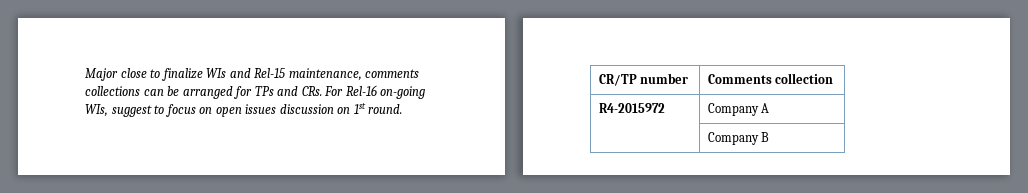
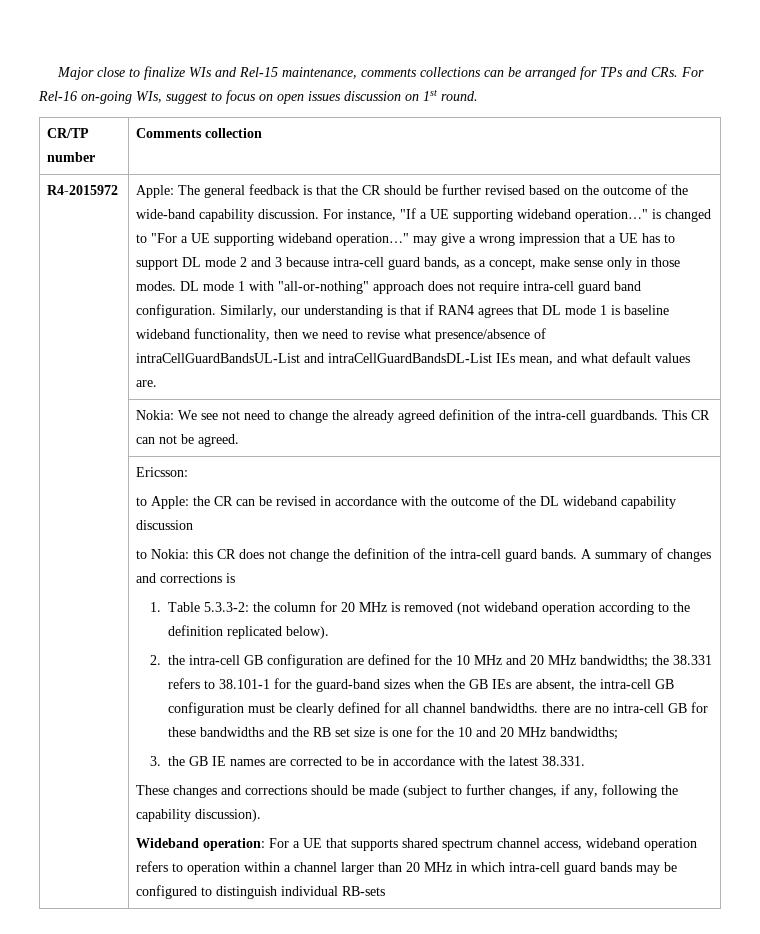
- Company A
- | Company B
+ Apple: The general feedback is that the CR should be further revised based on the outcome of the wide-band capability discussion. For instance, "If a UE supporting wideband operation…" is changed to "For a UE supporting wideband operation…" may give a wrong impression that a UE has to support DL mode 2 and 3 because intra-cell guard bands, as a concept, make sense only in those modes. DL mode 1 with "all-or-nothing" approach does not require intra-cell guard band configuration. Similarly, our understanding is that if RAN4 agrees that DL mode 1 is baseline wideband functionality, then we need to revise what presence/absence of intraCellGuardBandsUL-List and intraCellGuardBandsDL-List IEs mean, and what default values are.
+ | Nokia: We see not need to change the already agreed definition of the intra-cell guardbands. This CR can not be agreed.
+ | Ericsson:
+ to Apple: the CR can be revised in accordance with the outcome of the DL wideband capability discussion
+ to Nokia: this CR does not change the definition of the intra-cell guard bands. A summary of changes and corrections is
+ 1. Table 5.3.3-2: the column for 20 MHz is removed (not wideband operation according to the definition replicated below).
+ 2. the intra-cell GB configuration are defined for the 10 MHz and 20 MHz bandwidths; the 38.331 refers to 38.101-1 for the guard-band sizes when the GB IEs are absent, the intra-cell GB configuration must be clearly defined for all channel bandwidths. there are no intra-cell GB for these bandwidths and the RB set size is one for the 10 and 20 MHz bandwidths;
+ 3. the GB IE names are corrected to be in accordance with the latest 38.331.
+ These changes and corrections should be made (subject to further changes, if any, following the capability discussion).
+ Wideband operation: For a UE that supports shared spectrum channel access, wideband operation refers to operation within a channel larger than 20 MHz in which intra-cell guard bands may be configured to distinguish individual RB-sets

